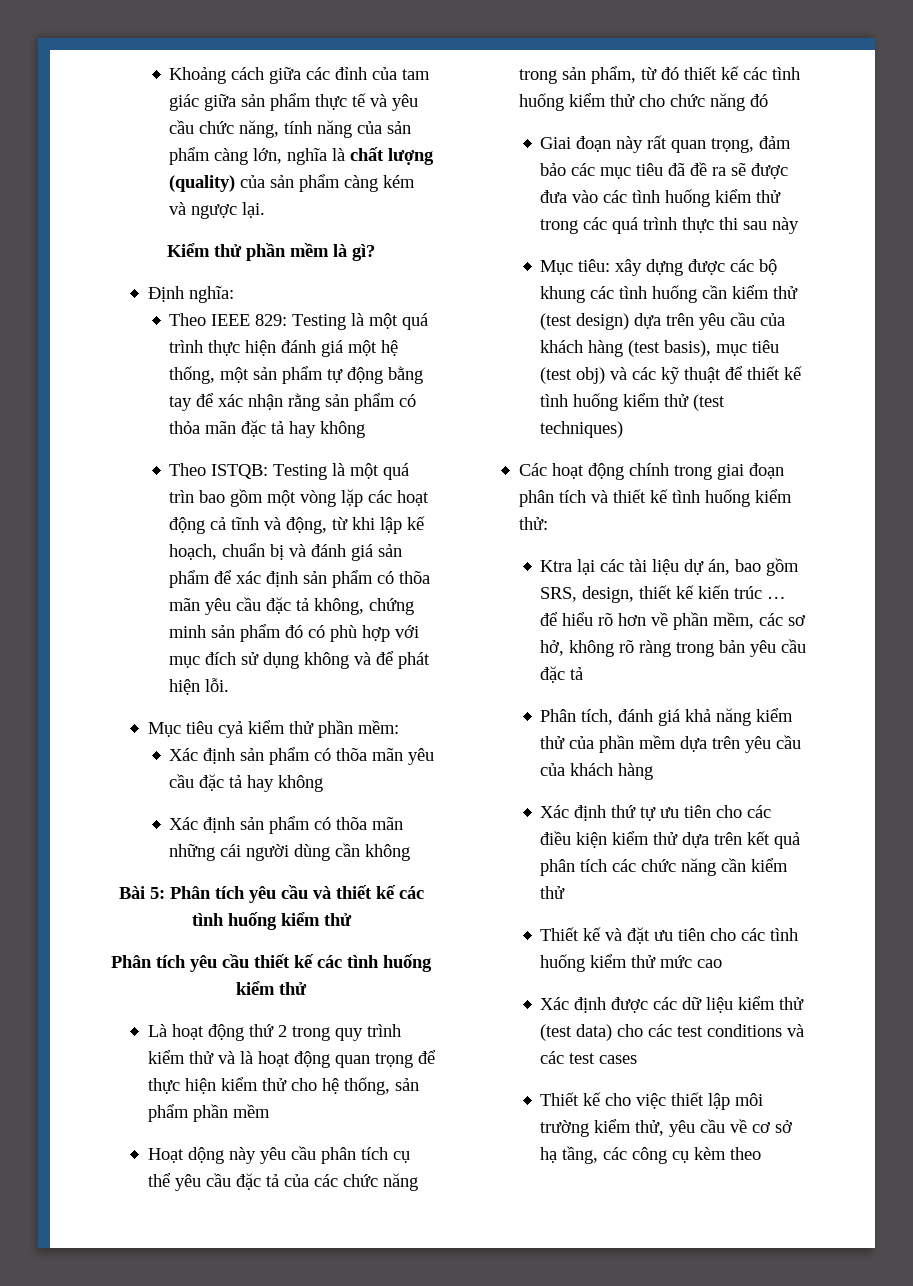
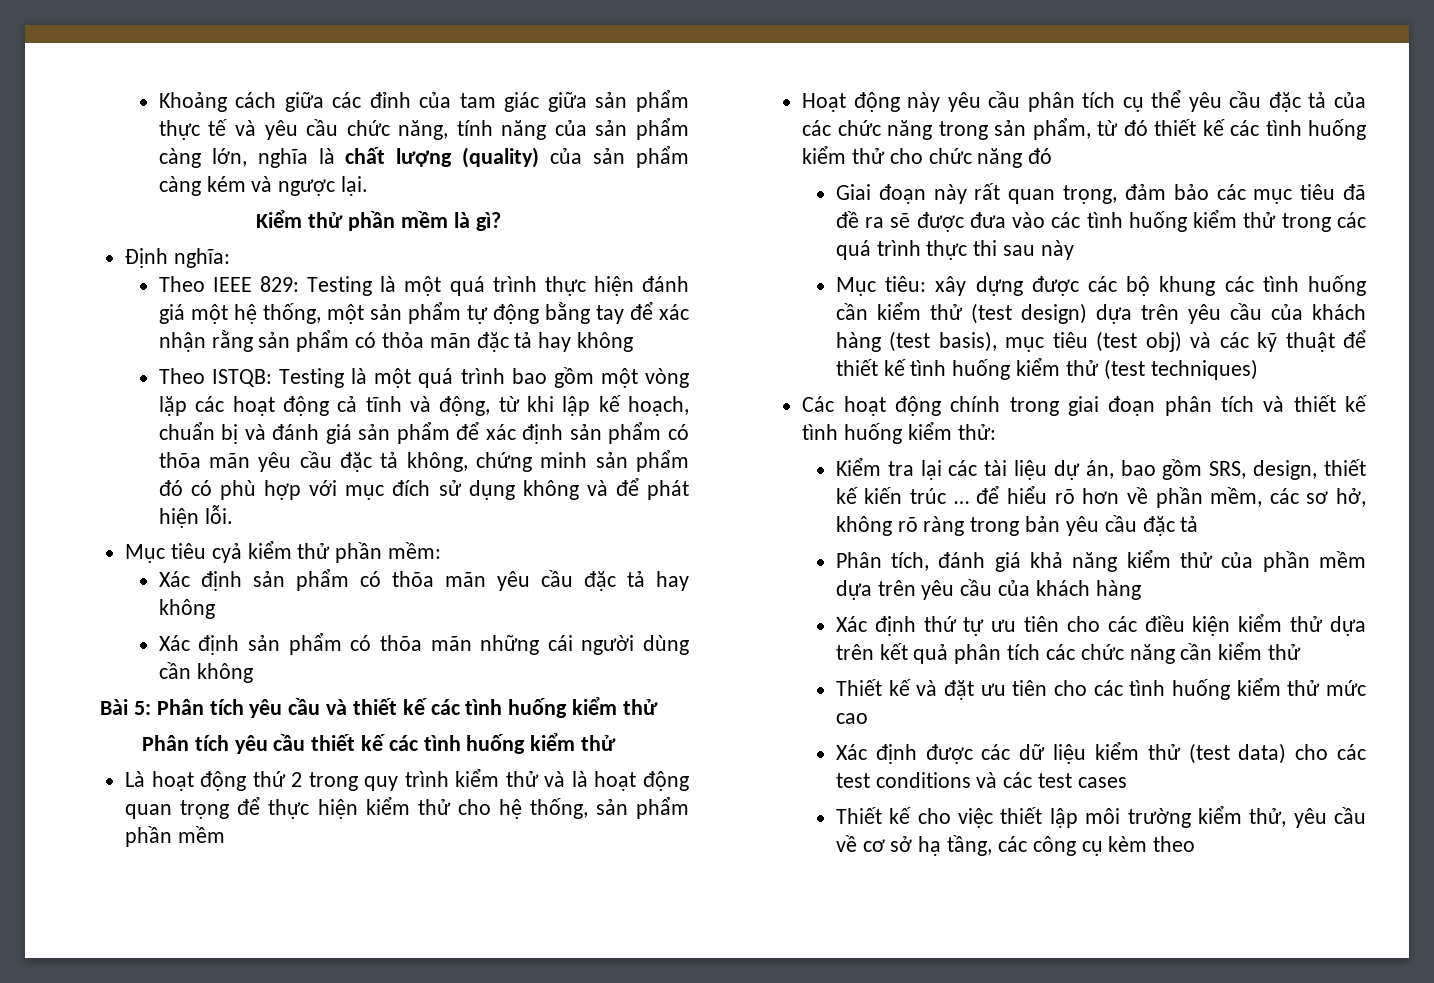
- Testing là một quá trìn bao gồm một vòng lặp các hoạt động cả tĩnh và động, từ khi lập kế hoạch, chuẩn bị và đánh giá sản phẩm để xác định sản phẩm có thõa mãn yêu cầu đặc tả không, chứng minh sản phẩm đó có phù hợp với mục đích sử dụng không và để phát hiện lỗi.
+ Testing là một quá trình bao gồm một vòng lặp các hoạt động cả tĩnh và động, từ khi lập kế hoạch, chuẩn bị và đánh giá sản phẩm để xác định sản phẩm có thõa mãn yêu cầu đặc tả không, chứng minh sản phẩm đó có phù hợp với mục đích sử dụng không và để phát hiện lỗi.
- Hoạt dộng này yêu cầu phân tích cụ thể yêu cầu đặc tả của các chức năng trong sản phẩm, từ đó thiết kế các tình huống kiểm thử cho chức năng đó
+ Hoạt động này yêu cầu phân tích cụ thể yêu cầu đặc tả của các chức năng trong sản phẩm, từ đó thiết kế các tình huống kiểm thử cho chức năng đó
- Ktra lại các tài liệu dự án, bao gồm SRS, design, thiết kế kiến trúc … để hiểu rõ hơn về phần mềm, các sơ hở, không rõ ràng trong bản yêu cầu đặc tả
+ Kiểm tra lại các tài liệu dự án, bao gồm SRS, design, thiết kế kiến trúc … để hiểu rõ hơn về phần mềm, các sơ hở, không rõ ràng trong bản yêu cầu đặc tả

